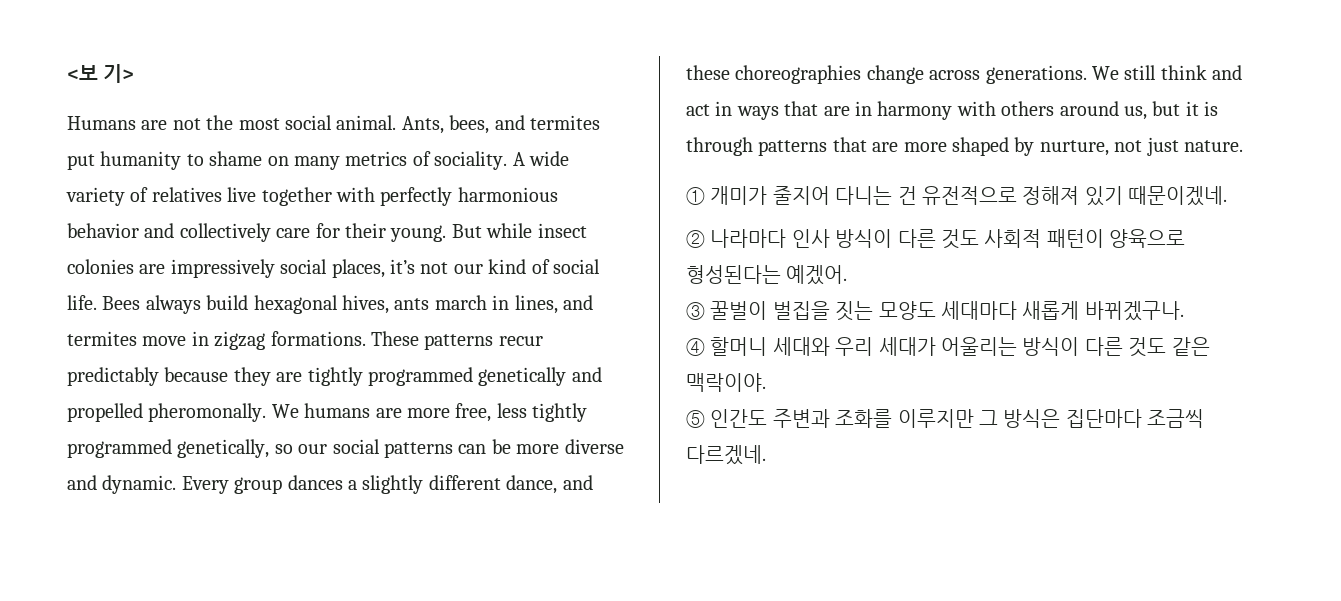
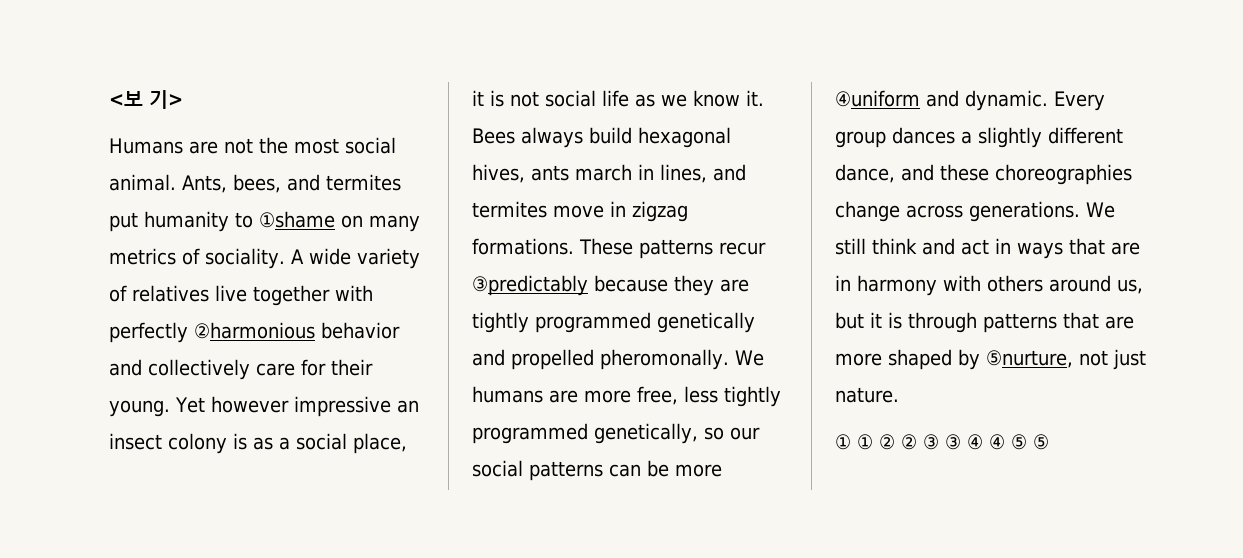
- Ants, bees, and termites put humanity to shame on many metrics of sociality.
+ Ants, bees, and termites put humanity to ①shame on many metrics of sociality.
- A wide variety of relatives live together with perfectly harmonious behavior and collectively care for their young.
+ A wide variety of relatives live together with perfectly ②harmonious behavior and collectively care for their young.
- But while insect colonies are impressively social places, it’s not our kind of social life.
+ Yet however impressive an insect colony is as a social place, it is not social life as we know it.
- These patterns recur predictably because they are tightly programmed genetically and propelled pheromonally.
+ These patterns recur ③predictably because they are tightly programmed genetically and propelled pheromonally.
- We humans are more free, less tightly programmed genetically, so our social patterns can be more diverse and dynamic.
+ We humans are more free, less tightly programmed genetically, so our social patterns can be more ④uniform and dynamic.
- We still think and act in ways that are in harmony with others around us, but it is through patterns that are more shaped by nurture, not just nature.
+ We still think and act in ways that are in harmony with others around us, but it is through patterns that are more shaped by ⑤nurture, not just nature.
- ① 개미가 줄지어 다니는 건 유전적으로 정해져 있기 때문이겠네.
- ② 나라마다 인사 방식이 다른 것도 사회적 패턴이 양육으로 형성된다는 예겠어.
- ③ 꿀벌이 벌집을 짓는 모양도 세대마다 새롭게 바뀌겠구나.
- ④ 할머니 세대와 우리 세대가 어울리는 방식이 다른 것도 같은 맥락이야.
- ⑤ 인간도 주변과 조화를 이루지만 그 방식은 집단마다 조금씩 다르겠네.
+ ① ① ② ② ③ ③ ④ ④ ⑤ ⑤

